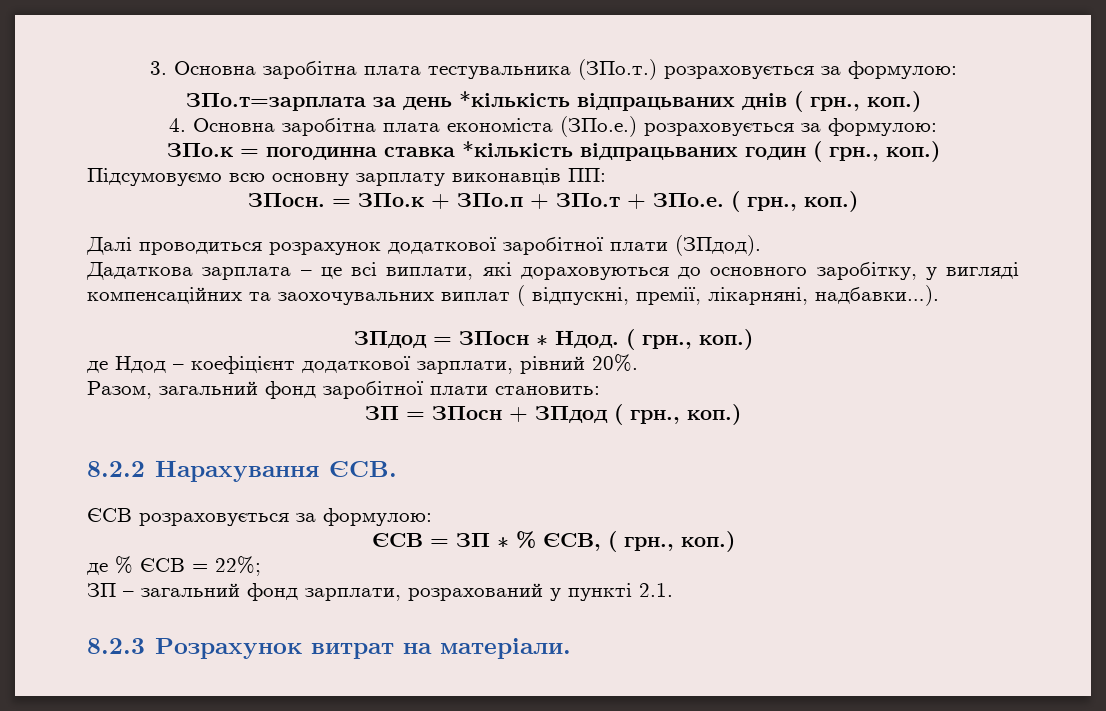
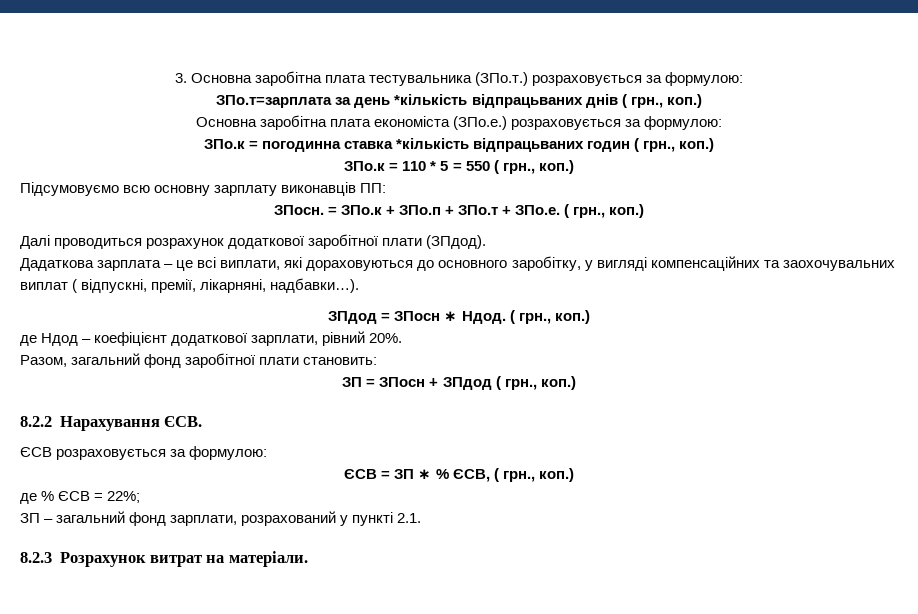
- 4. Основна заробітна плата економіста (ЗПо.е.) розраховується за формулою:
+ Основна заробітна плата економіста (ЗПо.е.) розраховується за формулою:
+ ЗПо.к = 110 * 5 = 550 ( грн., коп.)

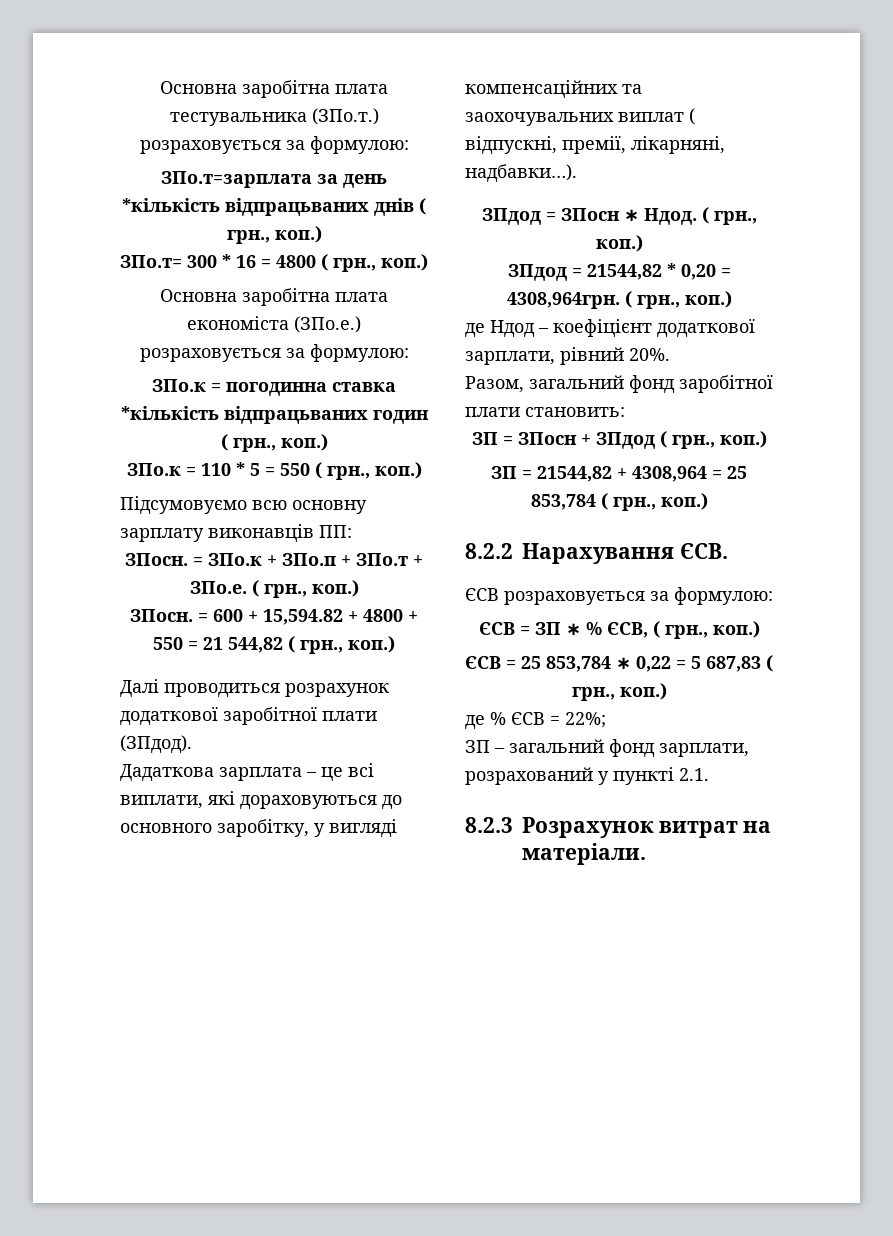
- 3. Основна заробітна плата тестувальника (ЗПо.т.) розраховується за формулою:
+ Основна заробітна плата тестувальника (ЗПо.т.) розраховується за формулою:
+ ЗПо.т= 300 * 16 = 4800 ( грн., коп.)
+ ЗПосн. = 600 + 15,594.82 + 4800 + 550 = 21 544,82 ( грн., коп.)
+ ЗПдод = 21544,82 * 0,20 = 4308,964грн. ( грн., коп.)
+ ЗП = 21544,82 + 4308,964 = 25 853,784 ( грн., коп.)
+ ЄСВ = 25 853,784 ∗ 0,22 = 5 687,83 ( грн., коп.)

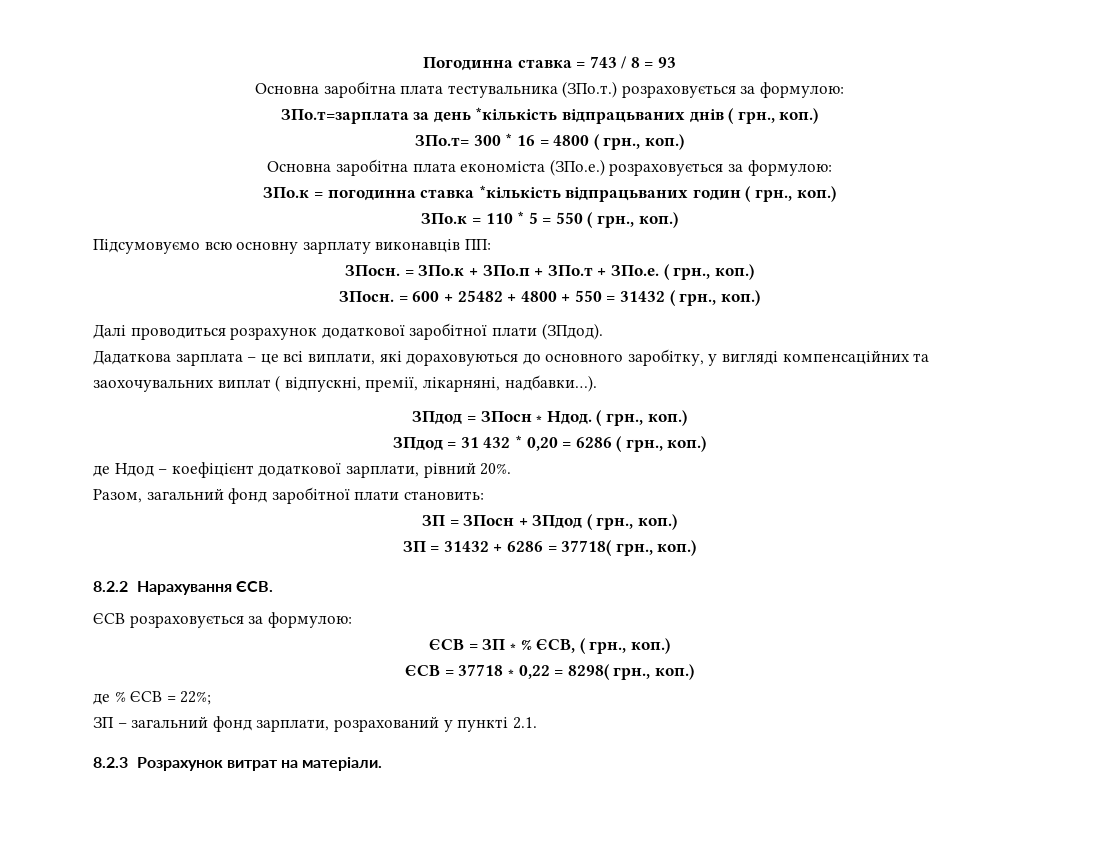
+ Погодинна ставка = 743 / 8 = 93
- = 600 + 15,594.82 + 4800 + 550 = 21 544,82 ( грн., коп.)
+ = 600 + 25482 + 4800 + 550 = 31432 ( грн., коп.)
- ЗПдод = 21544,82 * 0,20 = 4308,964грн. ( грн., коп.)
+ ЗПдод = 31 432 * 0,20 = 6286 ( грн., коп.)
- ЗП = 21544,82 + 4308,964 = 25 853,784 ( грн., коп.)
+ ЗП = 31432 + 6286 = 37718( грн., коп.)
- ЄСВ = 25 853,784 ∗ 0,22 = 5 687,83 ( грн., коп.)
+ ЄСВ = 37718 ∗ 0,22 = 8298( грн., коп.)

